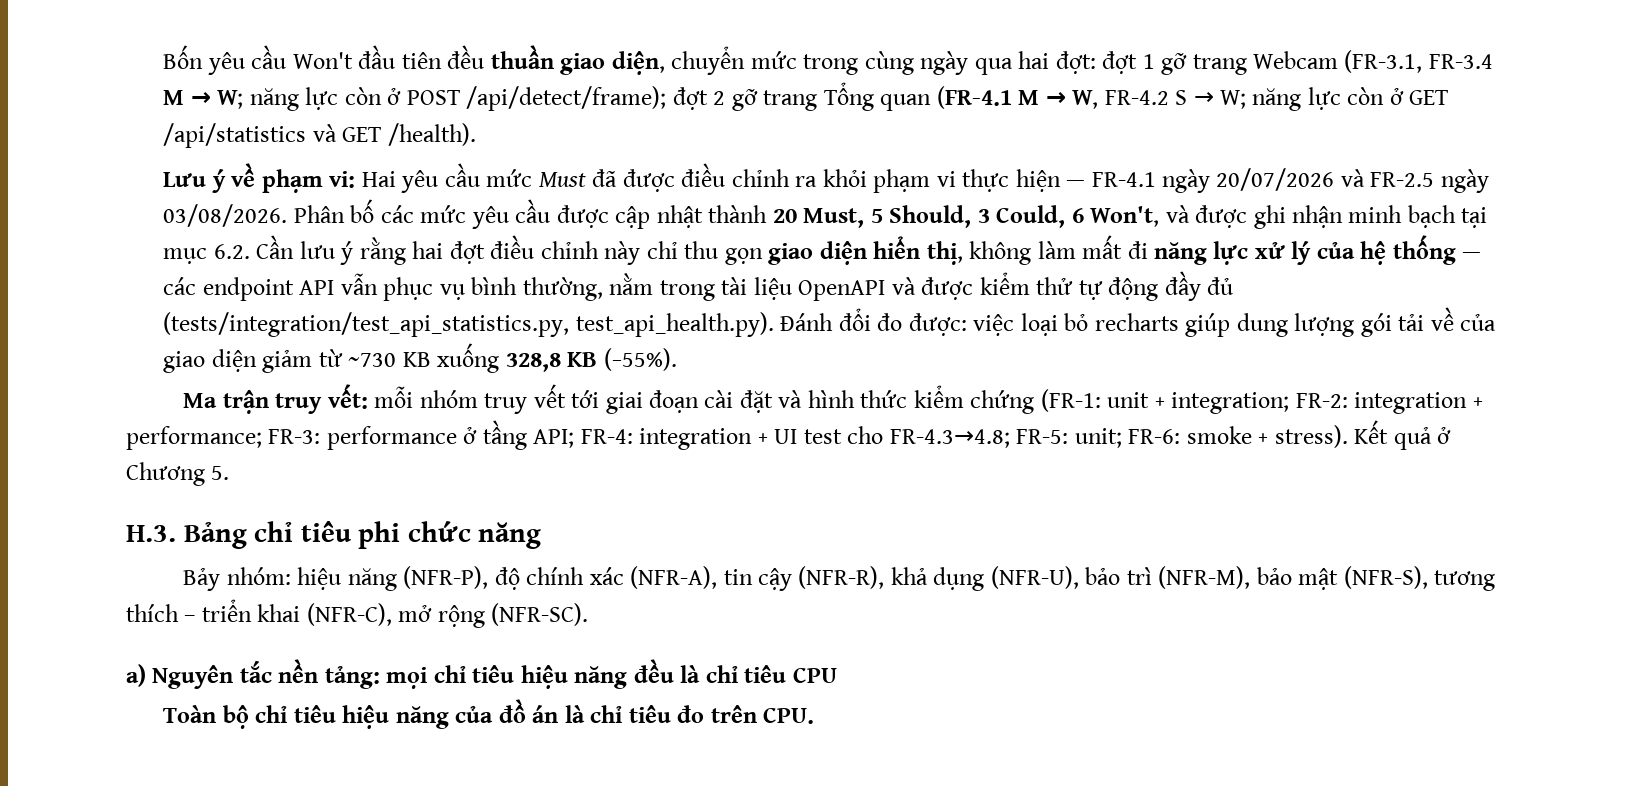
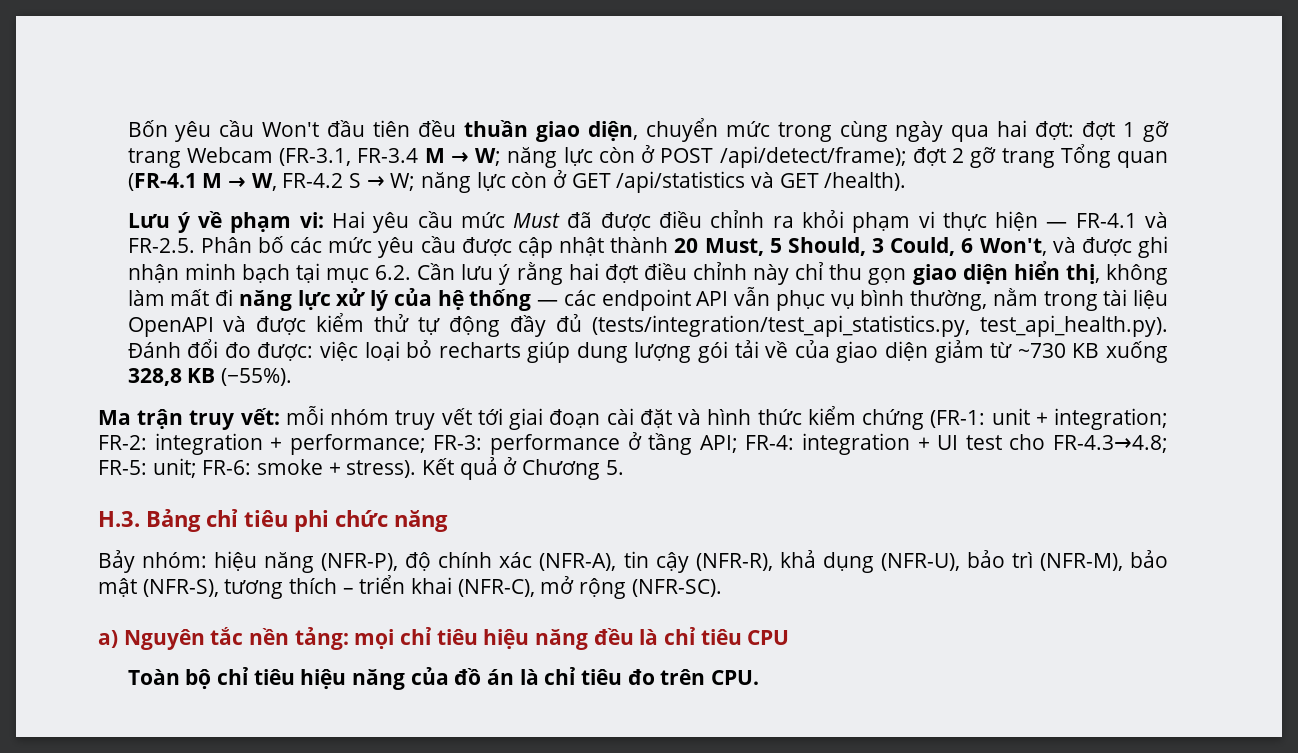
- Hai yêu cầu mức Must đã được điều chỉnh ra khỏi phạm vi thực hiện — FR-4.1 ngày 20/07/2026 và FR-2.5 ngày 03/08/2026. Phân bố các mức yêu cầu được cập nhật thành 20 Must, 5 Should, 3 Could, 6 Won't, và được ghi nhận minh bạch tại mục 6.2. Cần lưu ý rằng hai đợt điều chỉnh này chỉ thu gọn giao diện hiển thị, không làm mất đi năng lực xử lý của hệ thống — các endpoint API vẫn phục vụ bình thường, nằm trong tài liệu OpenAPI và được kiểm thử tự động đầy đủ (tests/integration/test_api_statistics.py, test_api_health.py). Đánh đổi đo được:
+ Hai yêu cầu mức Must đã được điều chỉnh ra khỏi phạm vi thực hiện — FR-4.1 và FR-2.5. Phân bố các mức yêu cầu được cập nhật thành 20 Must, 5 Should, 3 Could, 6 Won't, và được ghi nhận minh bạch tại mục 6.2. Cần lưu ý rằng hai đợt điều chỉnh này chỉ thu gọn giao diện hiển thị, không làm mất đi năng lực xử lý của hệ thống — các endpoint API vẫn phục vụ bình thường, nằm trong tài liệu OpenAPI và được kiểm thử tự động đầy đủ (tests/integration/test_api_statistics.py, test_api_health.py). Đánh đổi đo được:

